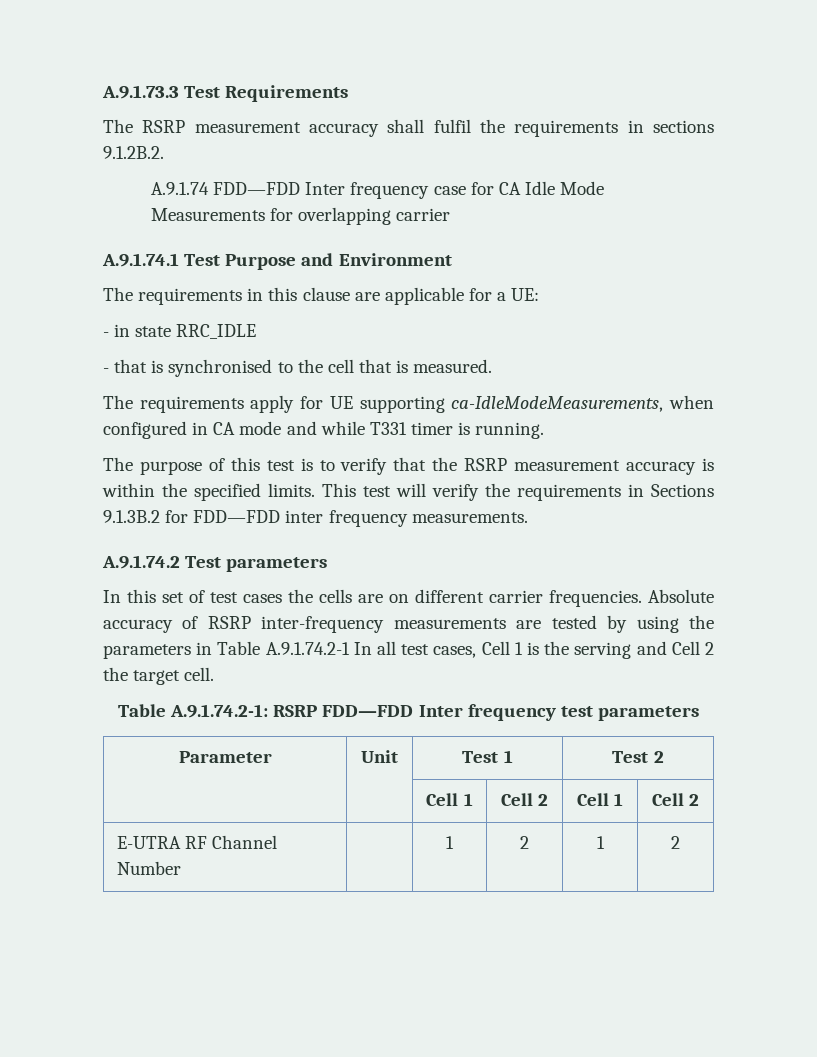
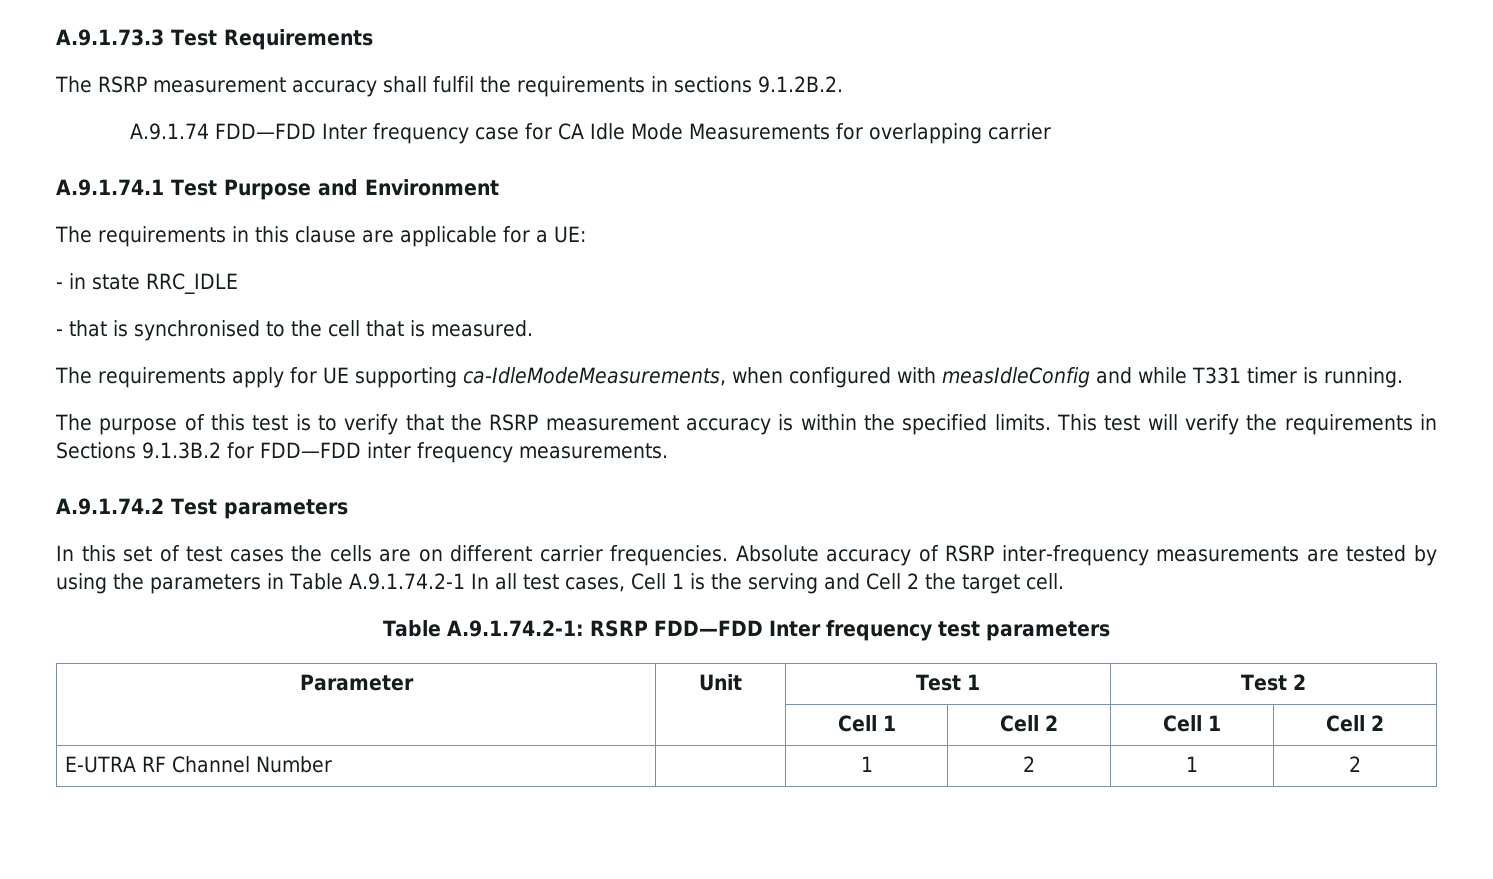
- The requirements apply for UE supporting ca-IdleModeMeasurements, when configured in CA mode and while T331 timer is running.
+ The requirements apply for UE supporting ca-IdleModeMeasurements, when configured with measIdleConfig and while T331 timer is running.

